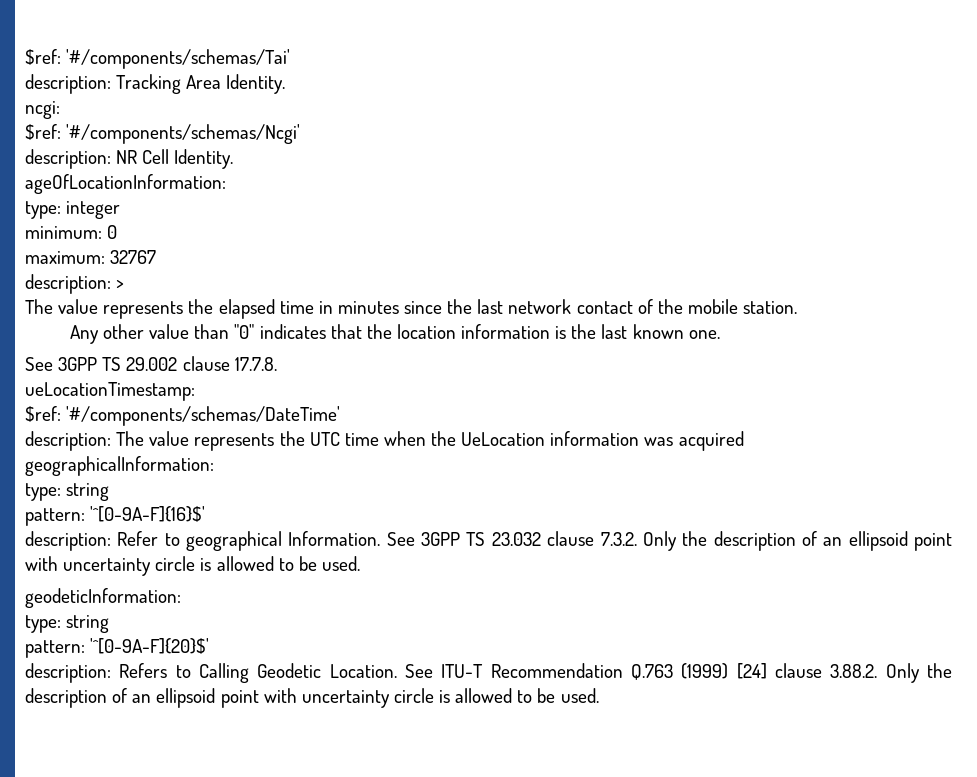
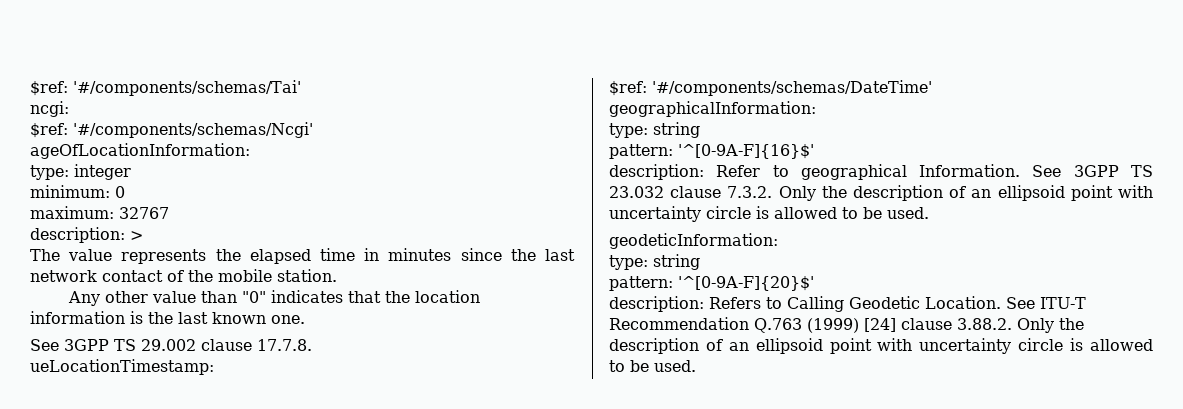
- description: Tracking Area Identity.
- description: NR Cell Identity.
- description: The value represents the UTC time when the UeLocation information was acquired

